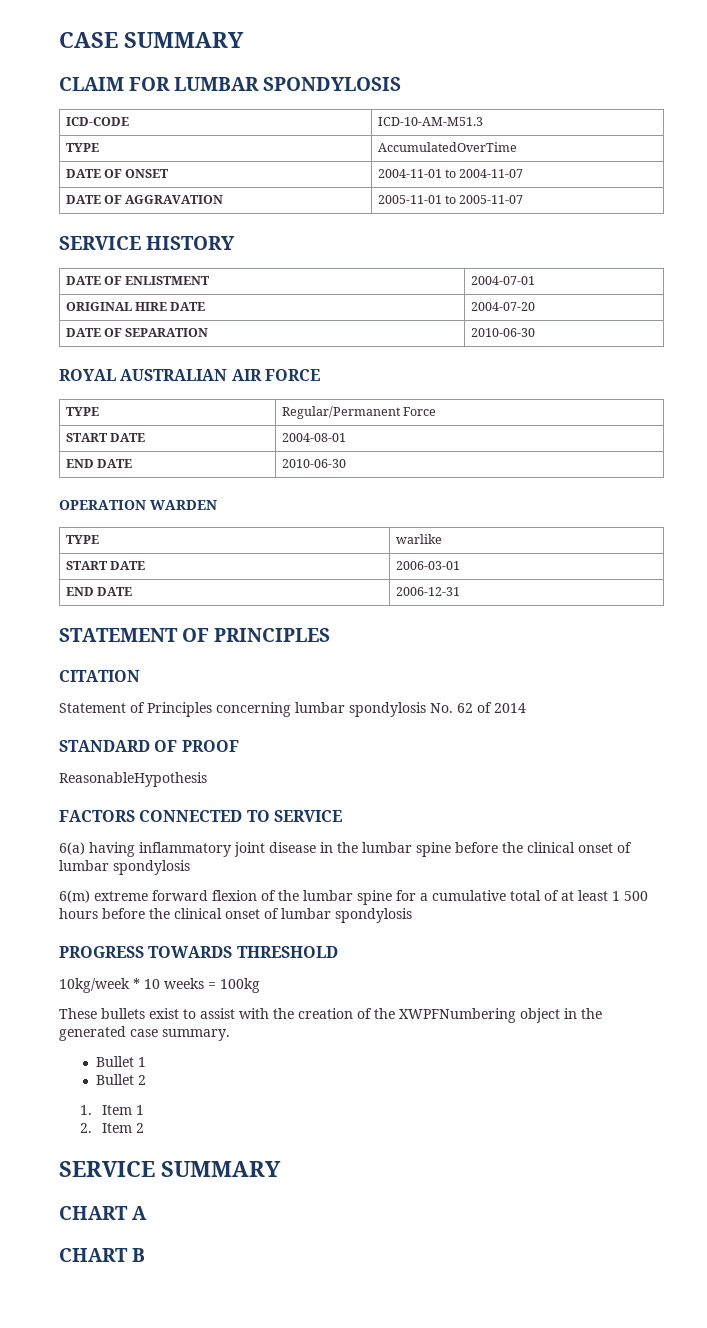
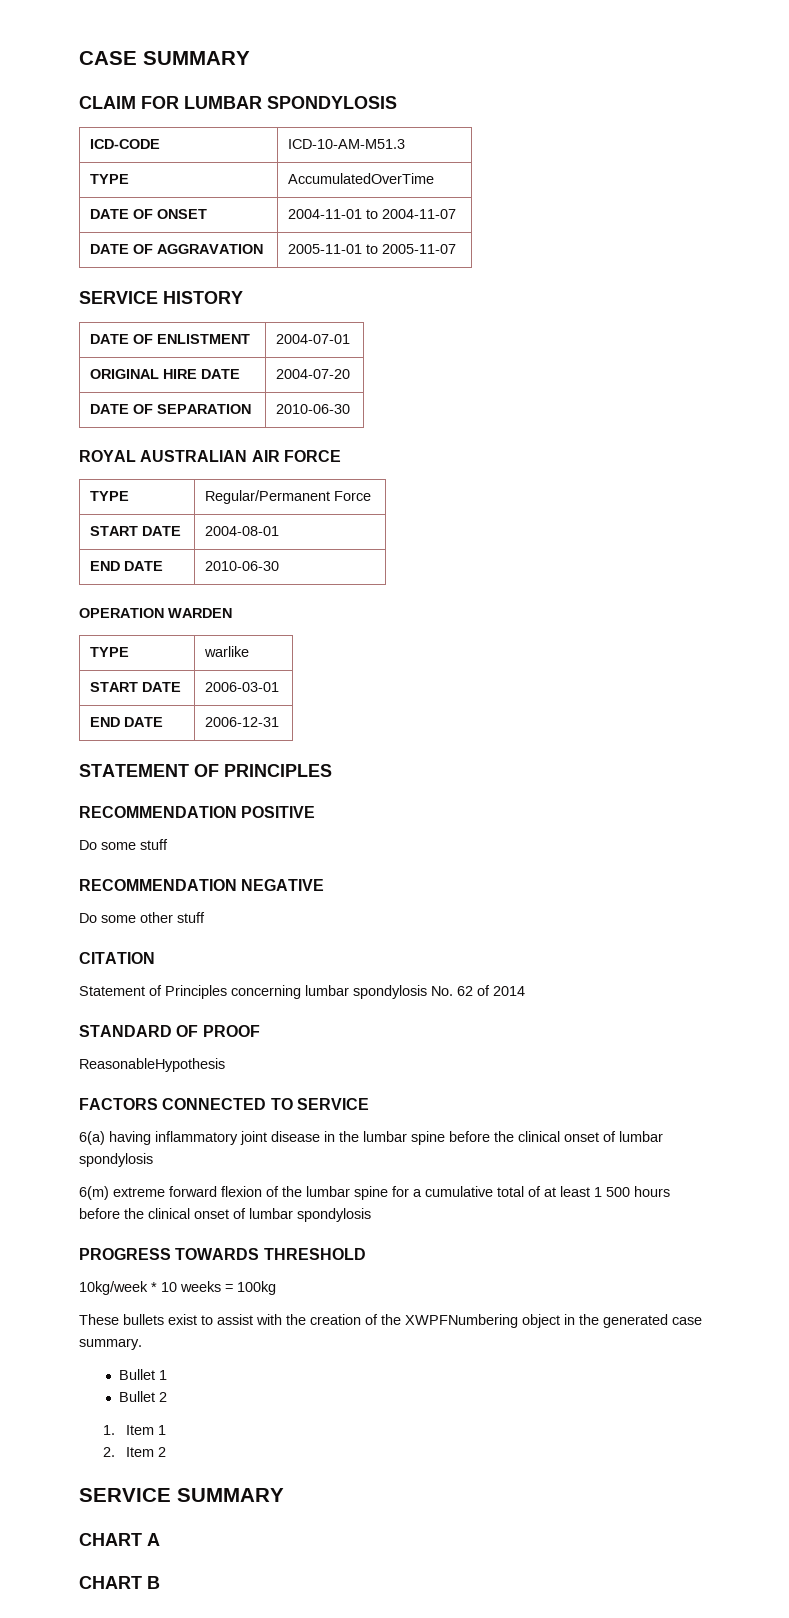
+ RECOMMENDATION POSITIVE
+ Do some stuff
+ RECOMMENDATION NEGATIVE
+ Do some other stuff

